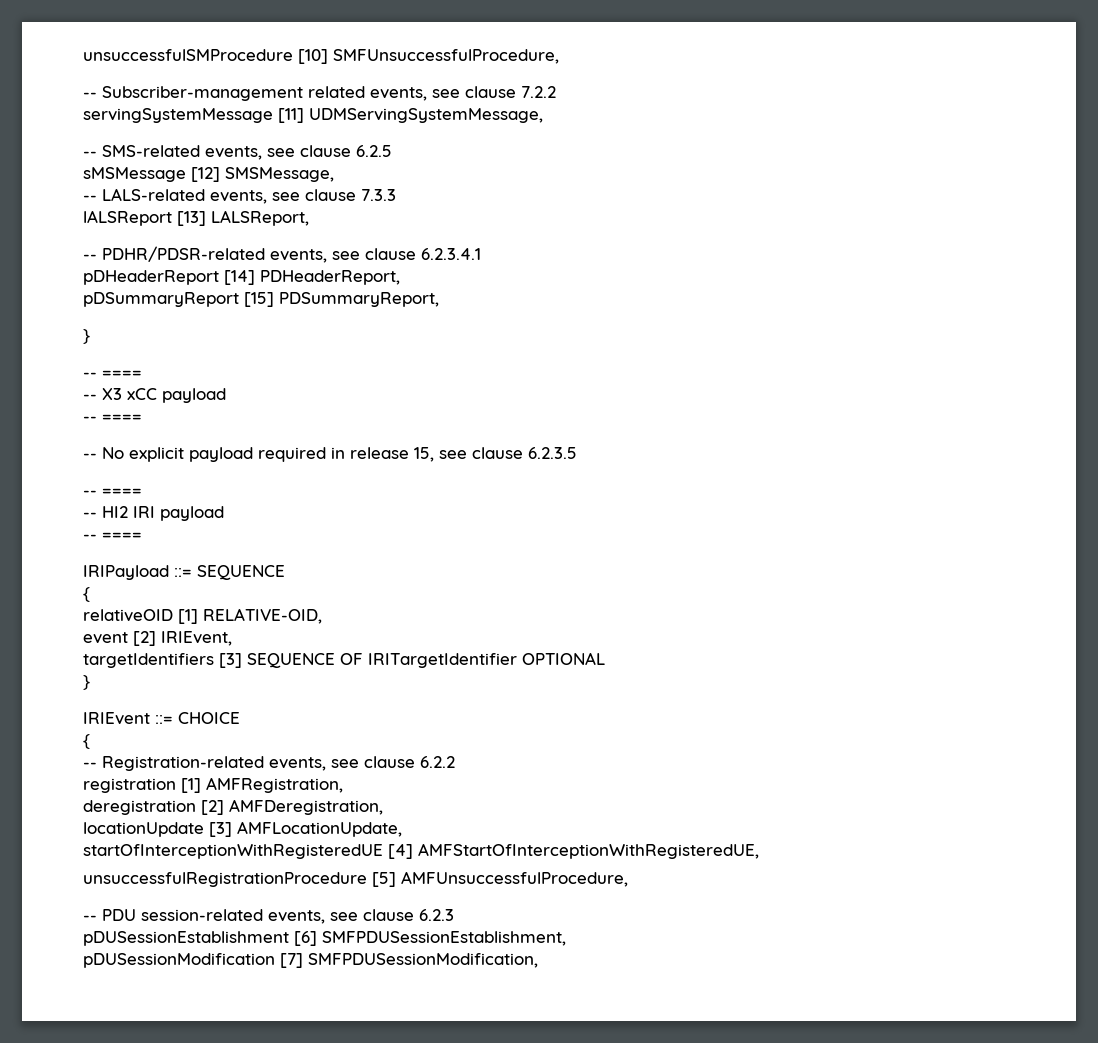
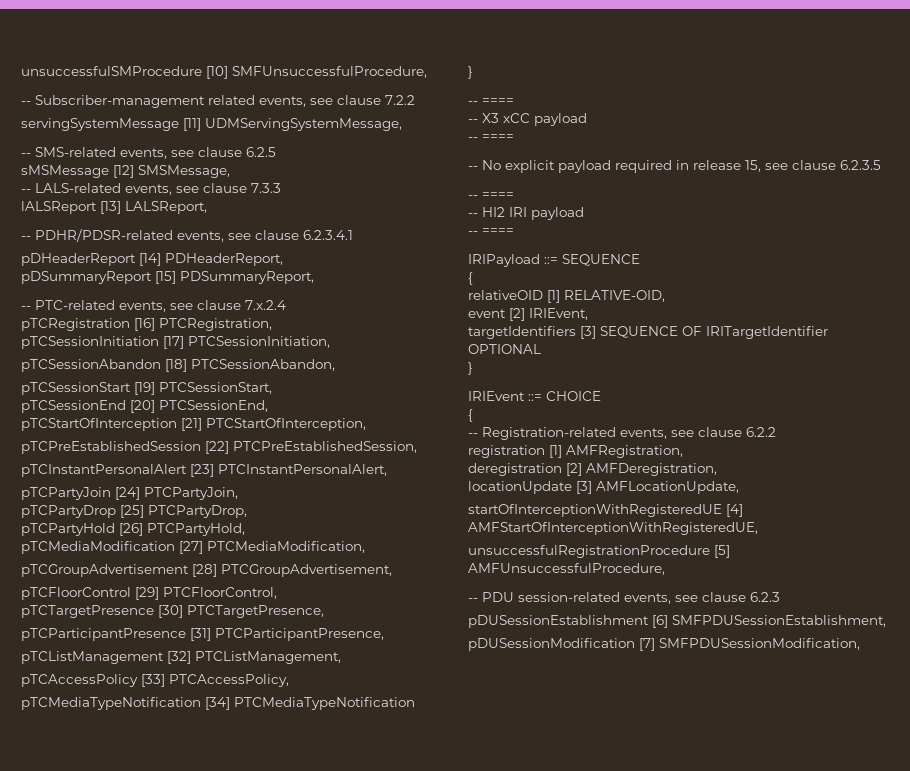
+ -- PTC-related events, see clause 7.x.2.4
+ pTCRegistration [16] PTCRegistration,
+ pTCSessionInitiation [17] PTCSessionInitiation,
+ pTCSessionAbandon [18] PTCSessionAbandon,
+ pTCSessionStart [19] PTCSessionStart,
+ pTCSessionEnd [20] PTCSessionEnd,
+ pTCStartOfInterception [21] PTCStartOfInterception,
+ pTCPreEstablishedSession [22] PTCPreEstablishedSession,
+ pTCInstantPersonalAlert [23] PTCInstantPersonalAlert,
+ pTCPartyJoin [24] PTCPartyJoin,
+ pTCPartyDrop [25] PTCPartyDrop,
+ pTCPartyHold [26] PTCPartyHold,
+ pTCMediaModification [27] PTCMediaModification,
+ pTCGroupAdvertisement [28] PTCGroupAdvertisement,
+ pTCFloorControl [29] PTCFloorControl,
+ pTCTargetPresence [30] PTCTargetPresence,
+ pTCParticipantPresence [31] PTCParticipantPresence,
+ pTCListManagement [32] PTCListManagement,
+ pTCAccessPolicy [33] PTCAccessPolicy,
+ pTCMediaTypeNotification [34] PTCMediaTypeNotification

